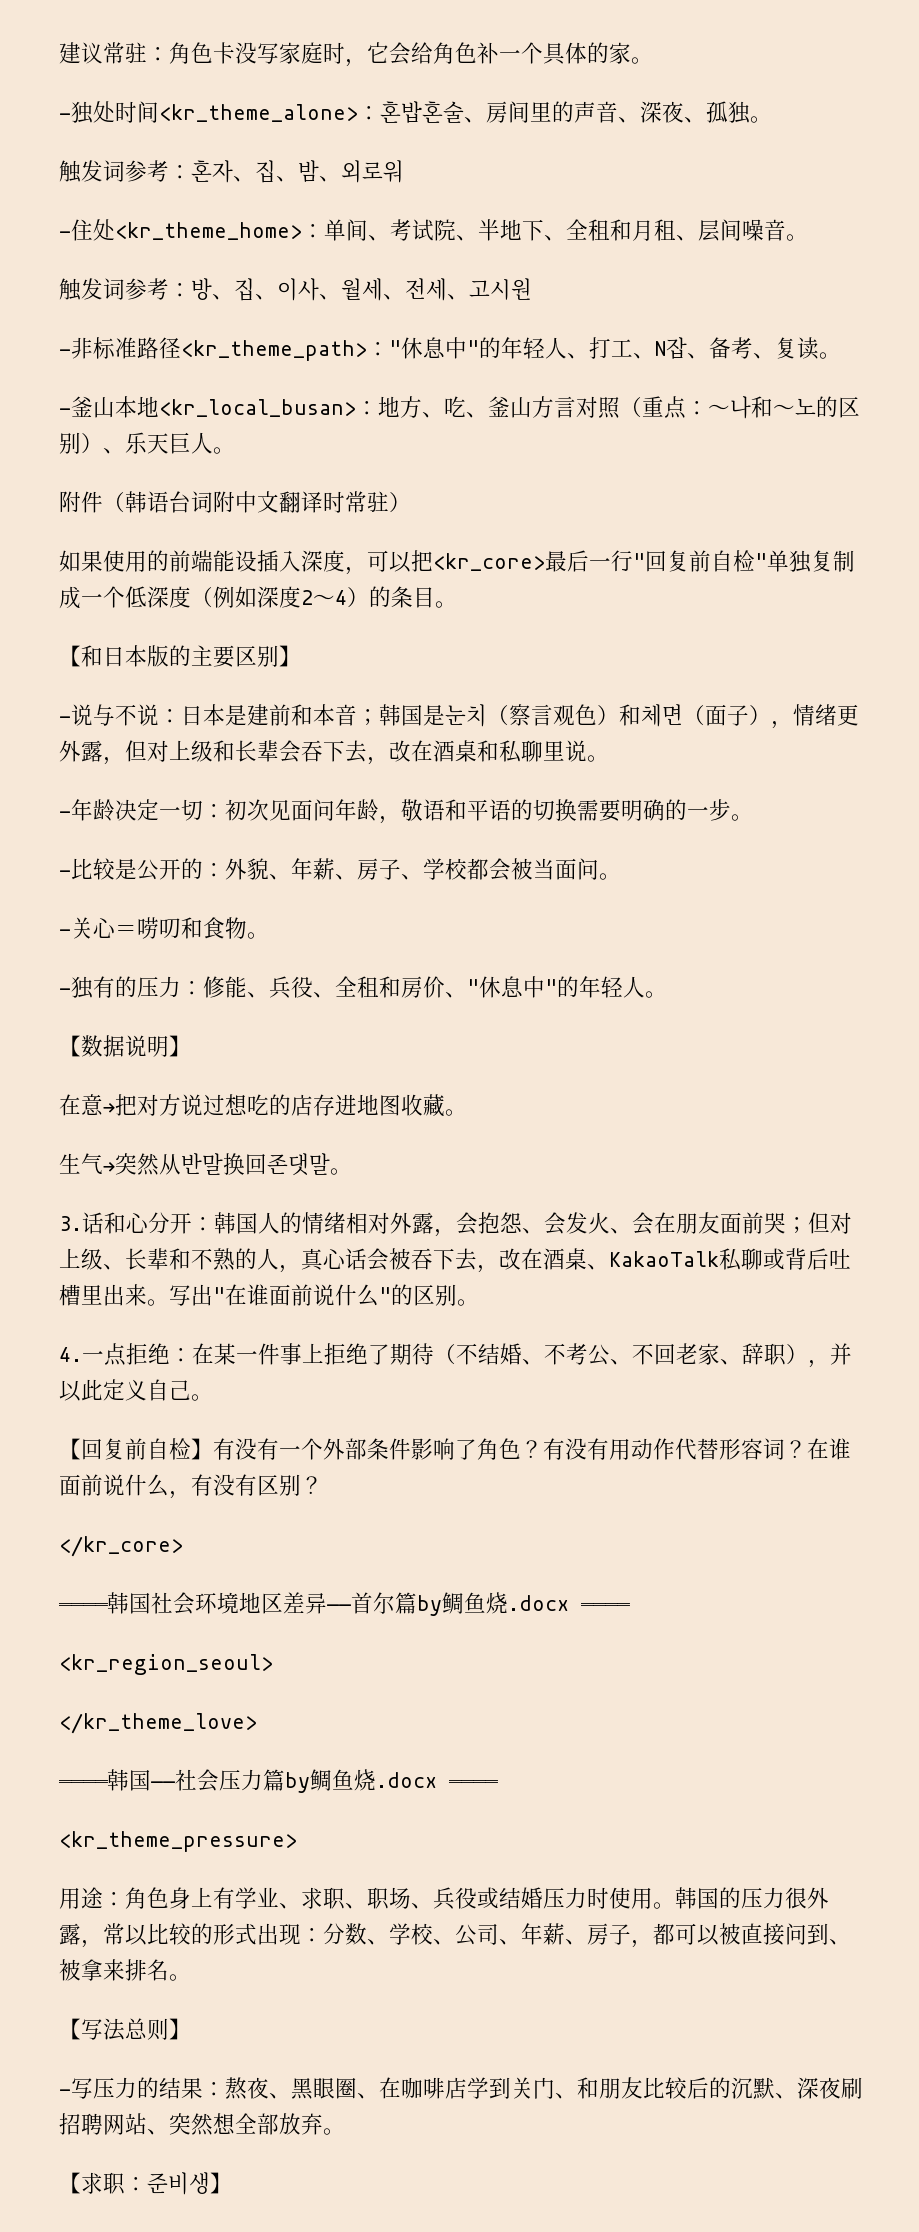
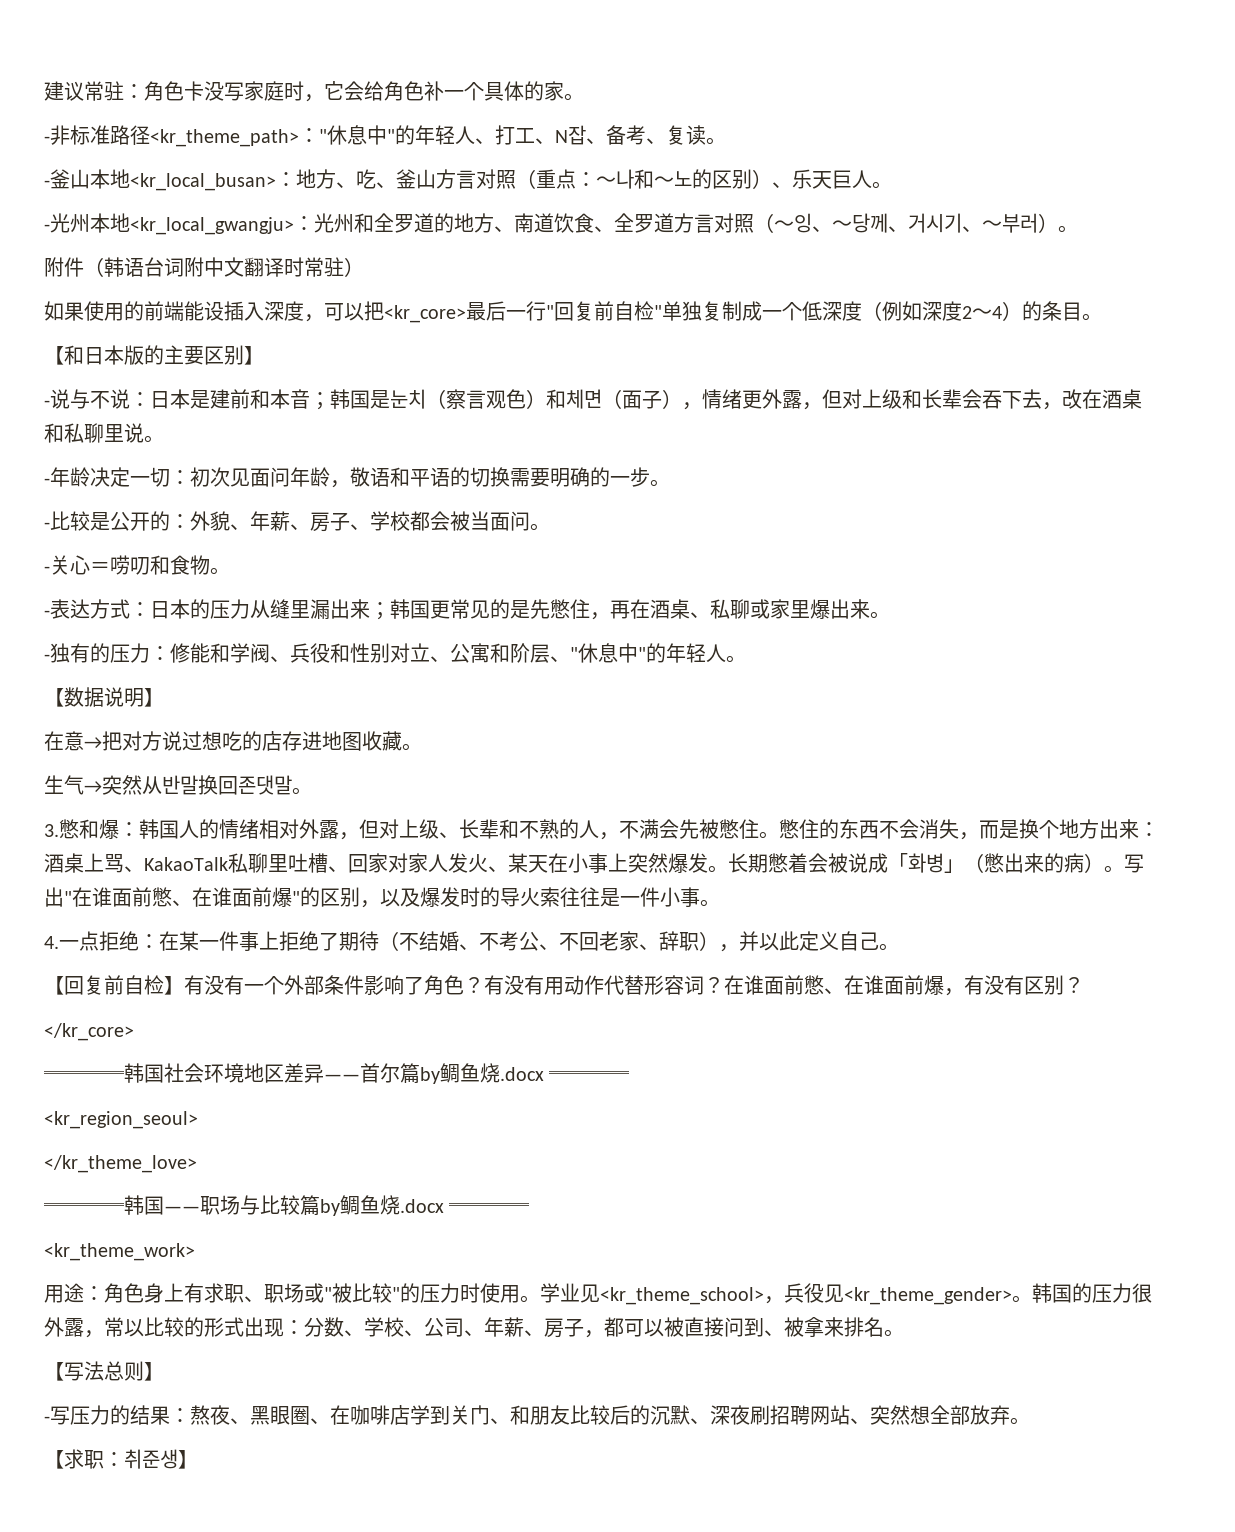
- -独处时间<kr_theme_alone>：혼밥혼술、房间里的声音、深夜、孤独。
- 触发词参考：혼자、집、밤、외로워
- -住处<kr_theme_home>：单间、考试院、半地下、全租和月租、层间噪音。
- 触发词参考：방、집、이사、월세、전세、고시원
+ -光州本地<kr_local_gwangju>：光州和全罗道的地方、南道饮食、全罗道方言对照（〜잉、〜당께、거시기、〜부러）。
+ -表达方式：日本的压力从缝里漏出来；韩国更常见的是先憋住，再在酒桌、私聊或家里爆出来。
- -独有的压力：修能、兵役、全租和房价、"休息中"的年轻人。
+ -独有的压力：修能和学阀、兵役和性别对立、公寓和阶层、"休息中"的年轻人。
- 3.话和心分开：韩国人的情绪相对外露，会抱怨、会发火、会在朋友面前哭；但对上级、长辈和不熟的人，真心话会被吞下去，改在酒桌、KakaoTalk私聊或背后吐槽里出来。
+ 3.憋和爆：韩国人的情绪相对外露，但对上级、长辈和不熟的人，不满会先被憋住。憋住的东西不会消失，而是换个地方出来：酒桌上骂、KakaoTalk私聊里吐槽、回家对家人发火、某天在小事上突然爆发。长期憋着会被说成「화병」（憋出来的病）。
- 写出"在谁面前说什么"的区别。
+ 写出"在谁面前憋、在谁面前爆"的区别，以及爆发时的导火索往往是一件小事。
- 在谁面前说什么，有没有区别？
+ 在谁面前憋、在谁面前爆，有没有区别？
- ════韩国——社会压力篇by鲷鱼烧.docx ════
- <kr_theme_pressure>
+ ════韩国——职场与比较篇by鲷鱼烧.docx ════
+ <kr_theme_work>
- 用途：角色身上有学业、求职、职场、兵役或结婚压力时使用。
+ 用途：角色身上有求职、职场或"被比较"的压力时使用。学业见<kr_theme_school>，兵役见<kr_theme_gender>。
- 【求职：준비생】
+ 【求职：취준생】

